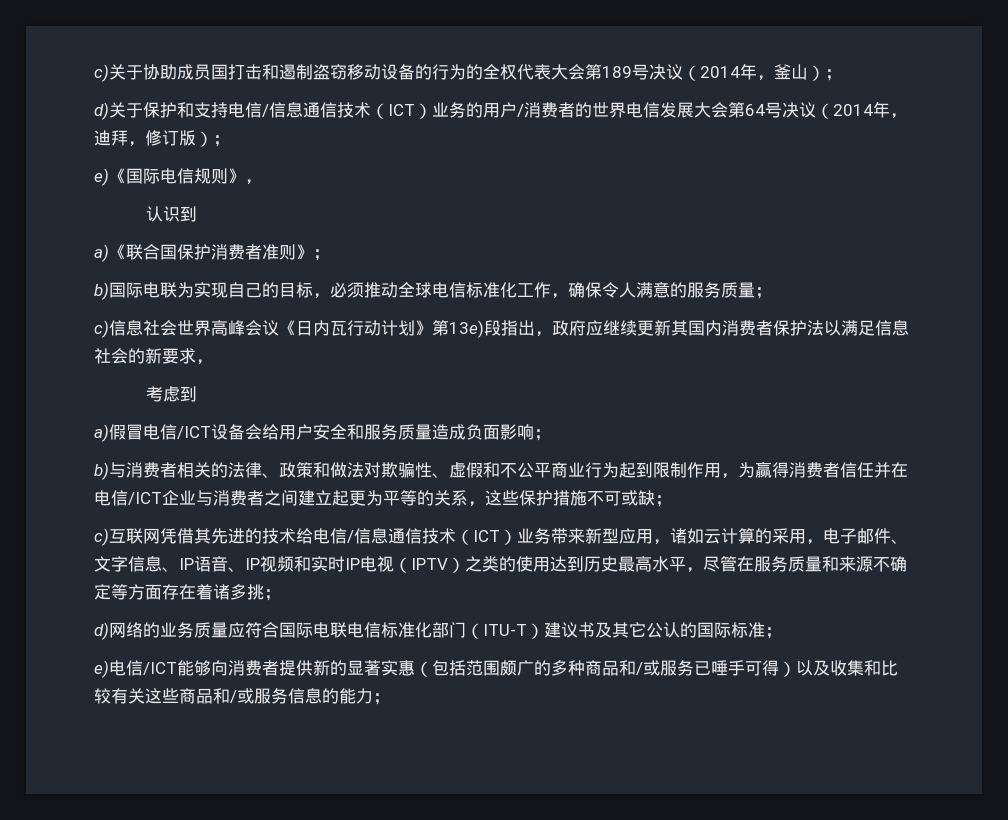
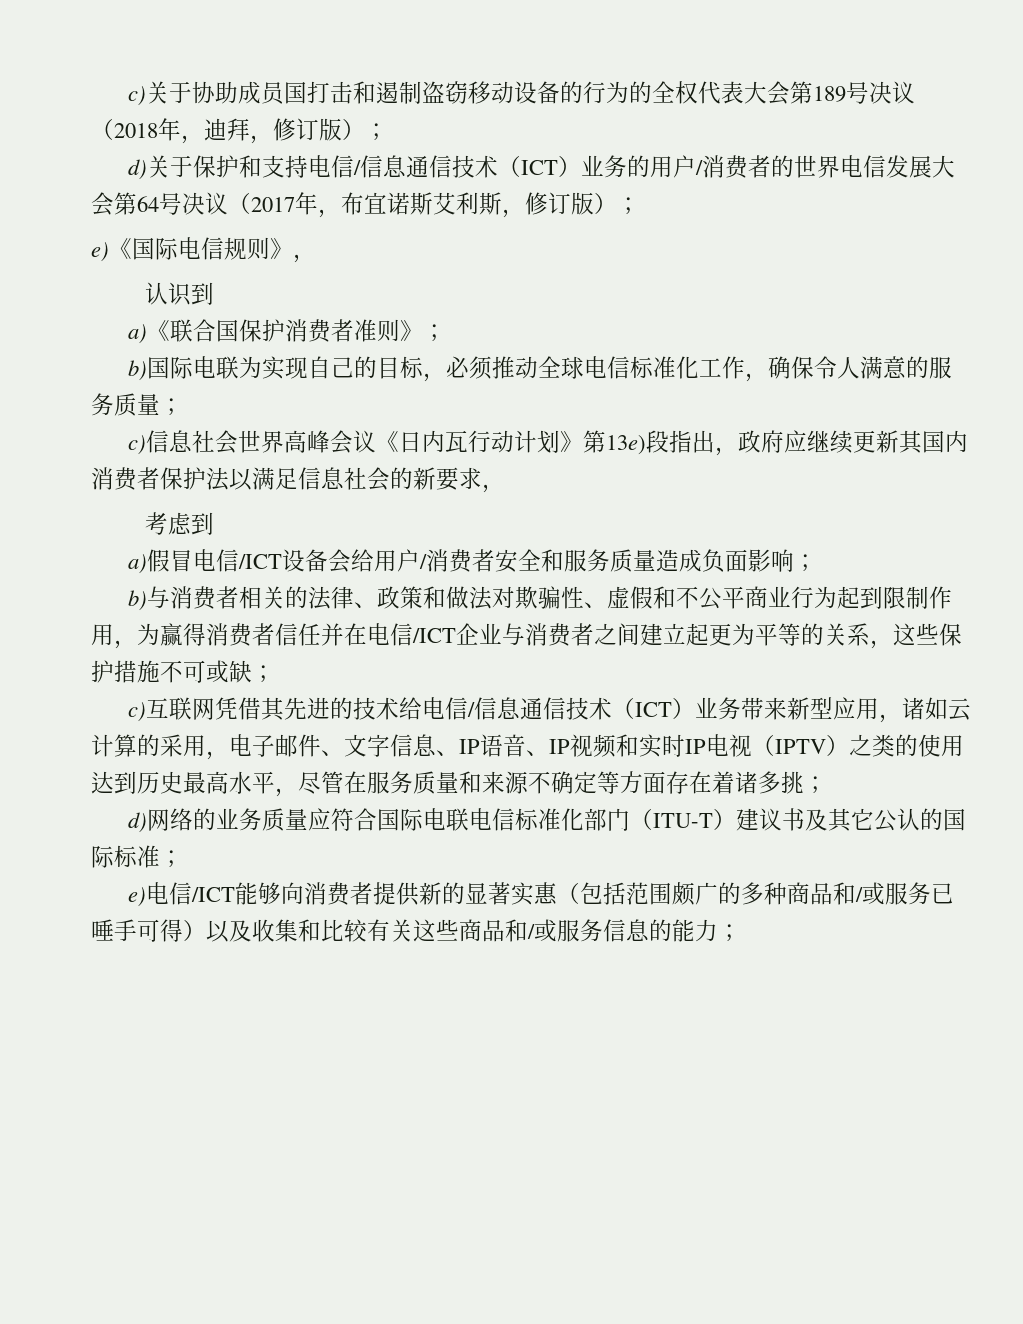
- c)关于协助成员国打击和遏制盗窃移动设备的行为的全权代表大会第189号决议（2014年，釜山）；
+ c)关于协助成员国打击和遏制盗窃移动设备的行为的全权代表大会第189号决议（2018年，迪拜，修订版）；
- d)关于保护和支持电信/信息通信技术（ICT）业务的用户/消费者的世界电信发展大会第64号决议（2014年，迪拜，修订版）；
+ d)关于保护和支持电信/信息通信技术（ICT）业务的用户/消费者的世界电信发展大会第64号决议（2017年，布宜诺斯艾利斯，修订版）；
- a)假冒电信/ICT设备会给用户安全和服务质量造成负面影响；
+ a)假冒电信/ICT设备会给用户/消费者安全和服务质量造成负面影响；

